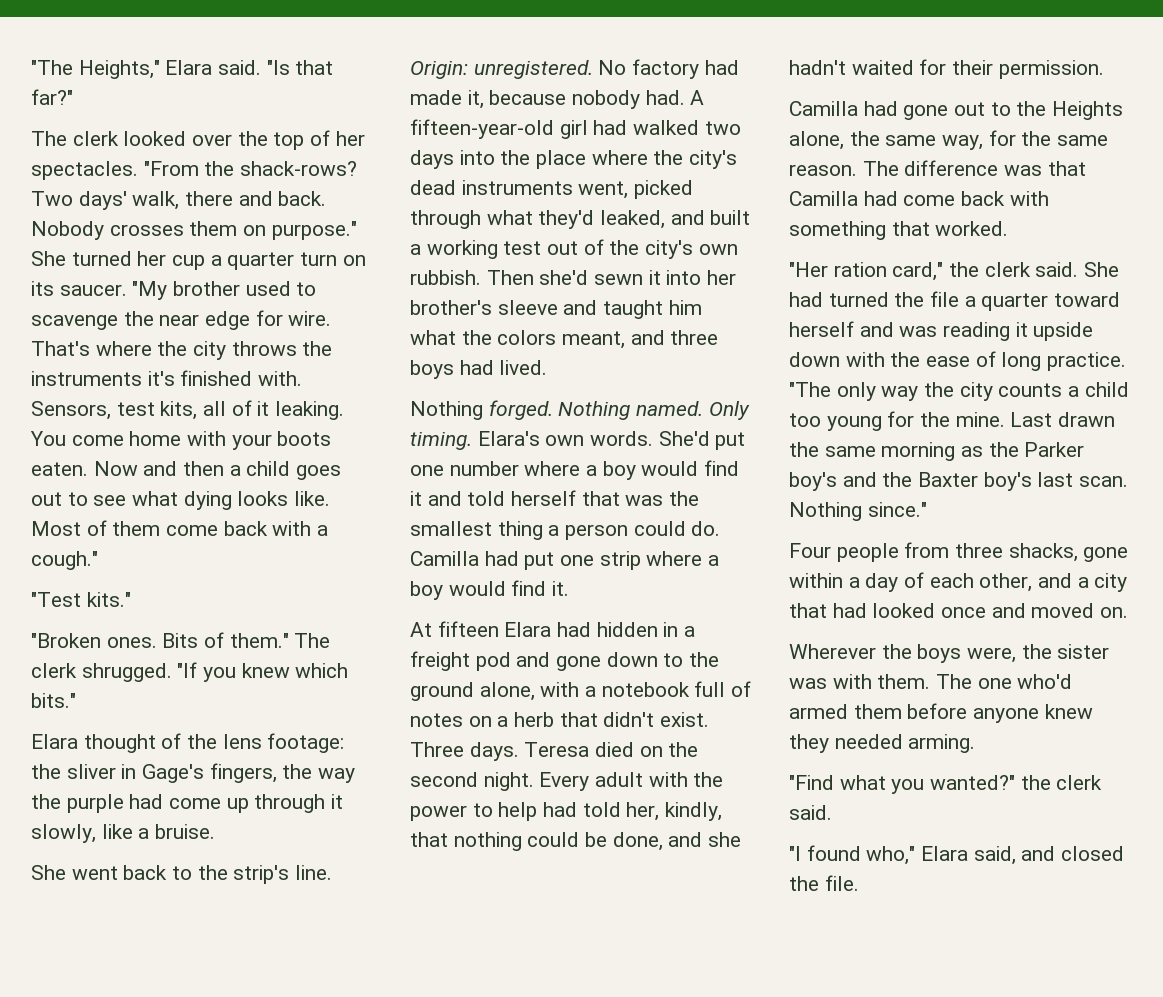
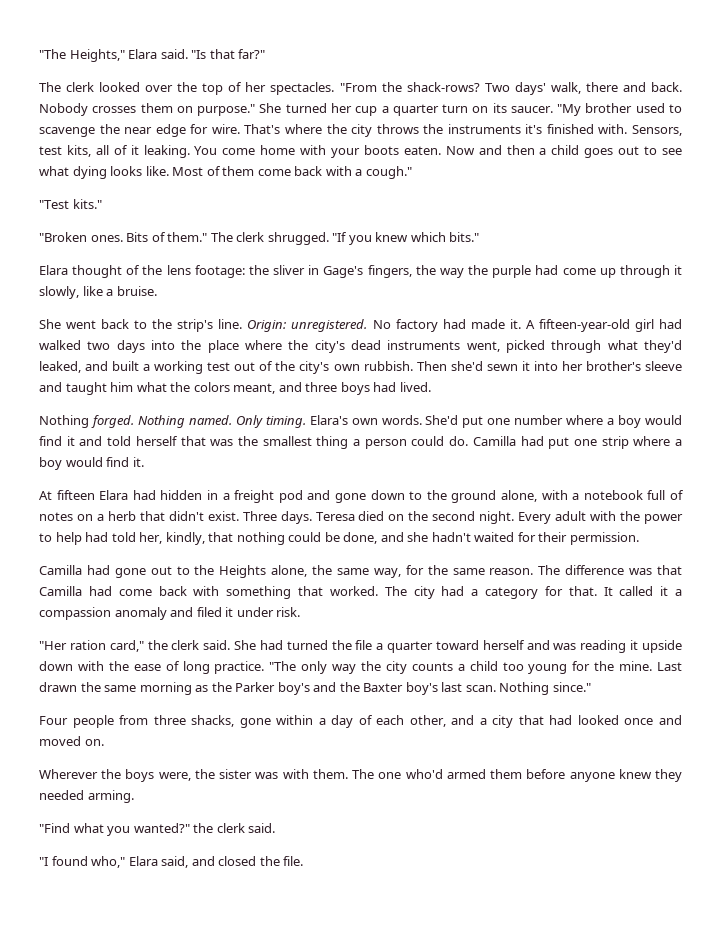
- No factory had made it, because nobody had.
+ No factory had made it.
+ The city had a category for that. It called it a compassion anomaly and filed it under risk.

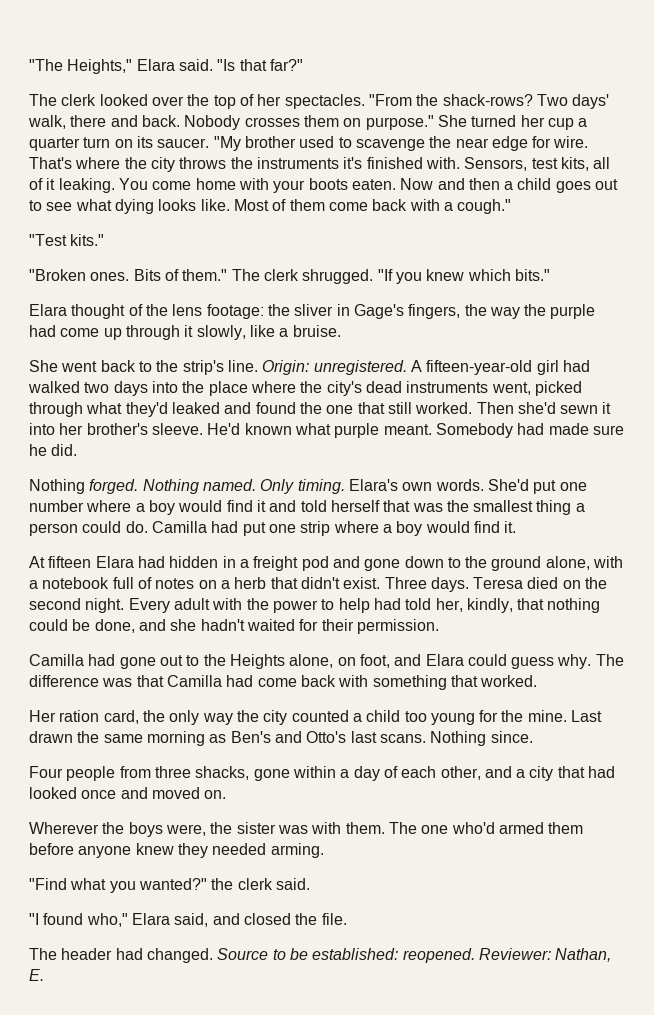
- No factory had made it.
- A fifteen-year-old girl had walked two days into the place where the city's dead instruments went, picked through what they'd leaked, and built a working test out of the city's own rubbish.
+ A fifteen-year-old girl had walked two days into the place where the city's dead instruments went, picked through what they'd leaked and found the one that still worked.
- Then she'd sewn it into her brother's sleeve and taught him what the colors meant, and three boys had lived.
+ Then she'd sewn it into her brother's sleeve. He'd known what purple meant. Somebody had made sure he did.
- Camilla had gone out to the Heights alone, the same way, for the same reason.
+ Camilla had gone out to the Heights alone, on foot, and Elara could guess why.
- The difference was that Camilla had come back with something that worked. The city had a category for that. It called it a compassion anomaly and filed it under risk.
- "Her ration card," the clerk said. She had turned the file a quarter toward herself and was reading it upside down with the ease of long practice. "The only way the city counts a child too young for the mine.
+ The difference was that Camilla had come back with something that worked.
+ Her ration card, the only way the city counted a child too young for the mine.
- Last drawn the same morning as the Parker boy's and the Baxter boy's last scan. Nothing since."
+ Last drawn the same morning as Ben's and Otto's last scans. Nothing since.
+ The header had changed. Source to be established: reopened. Reviewer: Nathan, E.

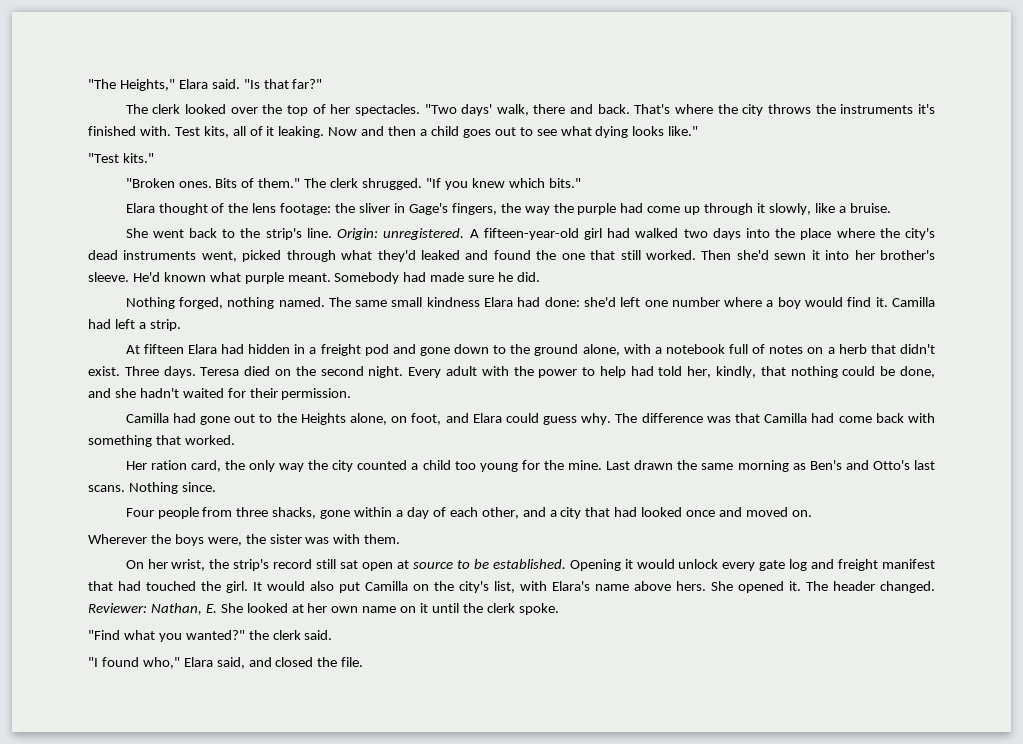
- "From the shack-rows? Two days' walk, there and back.
+ "Two days' walk, there and back.
- Nobody crosses them on purpose." She turned her cup a quarter turn on its saucer. "My brother used to scavenge the near edge for wire.
- Sensors, test kits, all of it leaking.
+ Test kits, all of it leaking.
- You come home with your boots eaten.
- Now and then a child goes out to see what dying looks like. Most of them come back with a cough."
+ Now and then a child goes out to see what dying looks like."
- Nothing forged. Nothing named. Only timing. Elara's own words. She'd put one number where a boy would find it and told herself that was the smallest thing a person could do. Camilla had put one strip where a boy would find it.
+ Nothing forged, nothing named. The same small kindness Elara had done: she'd left one number where a boy would find it. Camilla had left a strip.
- Wherever the boys were, the sister was with them. The one who'd armed them before anyone knew they needed arming.
+ Wherever the boys were, the sister was with them.
+ On her wrist, the strip's record still sat open at source to be established. Opening it would unlock every gate log and freight manifest that had touched the girl. It would also put Camilla on the city's list, with Elara's name above hers. She opened it. The header changed. Reviewer: Nathan, E. She looked at her own name on it until the clerk spoke.
- The header had changed. Source to be established: reopened. Reviewer: Nathan, E.

